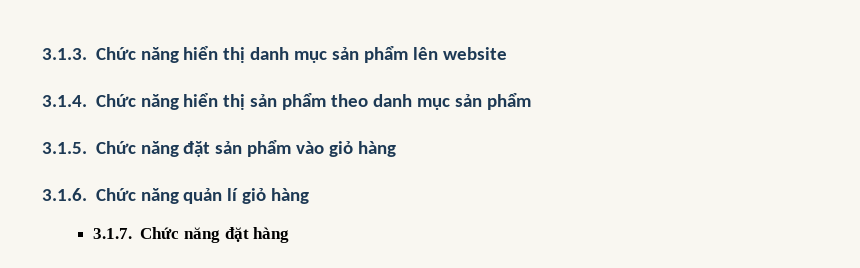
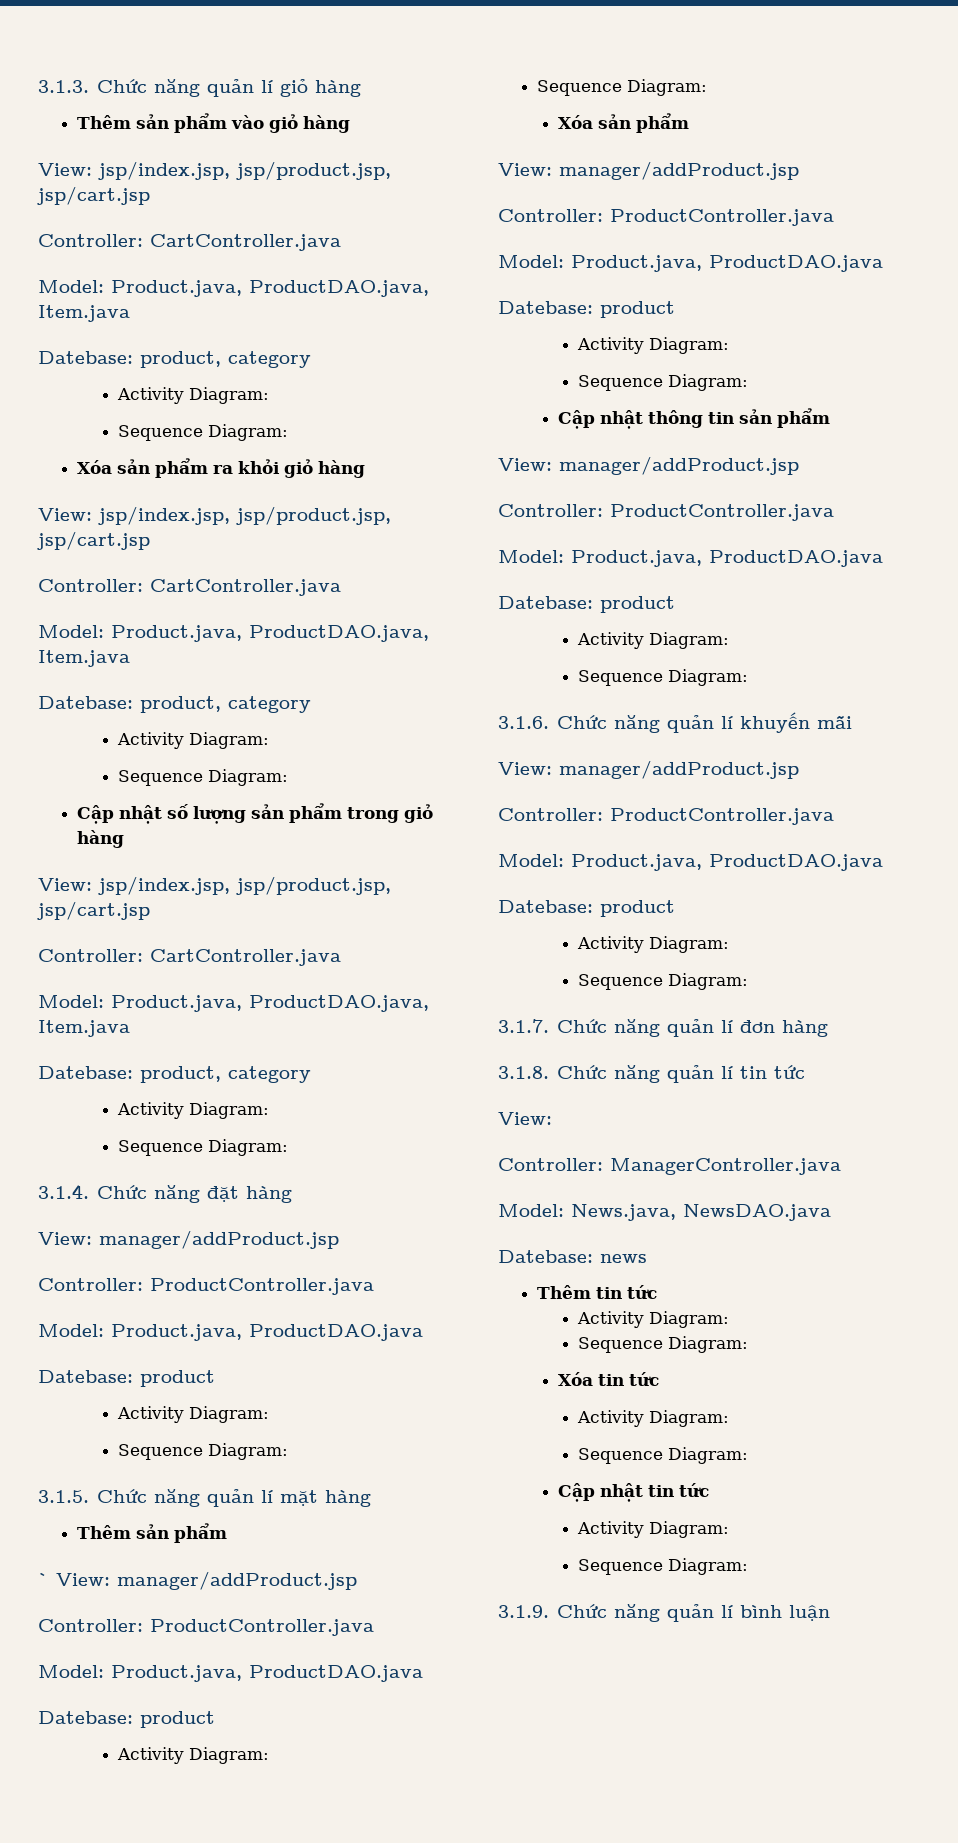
- 3.1.3. Chức năng hiển thị danh mục sản phẩm lên website
- 3.1.4. Chức năng hiển thị sản phẩm theo danh mục sản phẩm
- 3.1.5. Chức năng đặt sản phẩm vào giỏ hàng
- 3.1.6. Chức năng quản lí giỏ hàng
+ 3.1.3. Chức năng quản lí giỏ hàng
- 3.1.7. Chức năng đặt hàng
+ Thêm sản phẩm vào giỏ hàng
+ View: jsp/index.jsp, jsp/product.jsp, jsp/cart.jsp
+ Controller: CartController.java
+ Model: Product.java, ProductDAO.java, Item.java
+ Datebase: product, category
+ Activity Diagram:
+ Sequence Diagram:
+ Xóa sản phẩm ra khỏi giỏ hàng
+ View: jsp/index.jsp, jsp/product.jsp, jsp/cart.jsp
+ Controller: CartController.java
+ Model: Product.java, ProductDAO.java, Item.java
+ Datebase: product, category
+ Activity Diagram:
+ Sequence Diagram:
+ Cập nhật số lượng sản phẩm trong giỏ hàng
+ View: jsp/index.jsp, jsp/product.jsp, jsp/cart.jsp
+ Controller: CartController.java
+ Model: Product.java, ProductDAO.java, Item.java
+ Datebase: product, category
+ Activity Diagram:
+ Sequence Diagram:
+ 3.1.4. Chức năng đặt hàng
+ View: manager/addProduct.jsp
+ Controller: ProductController.java
+ Model: Product.java, ProductDAO.java
+ Datebase: product
+ Activity Diagram:
+ Sequence Diagram:
+ 3.1.5. Chức năng quản lí mặt hàng
+ Thêm sản phẩm
+ ` View: manager/addProduct.jsp
+ Controller: ProductController.java
+ Model: Product.java, ProductDAO.java
+ Datebase: product
+ Activity Diagram:
+ Sequence Diagram:
+ Xóa sản phẩm
+ View: manager/addProduct.jsp
+ Controller: ProductController.java
+ Model: Product.java, ProductDAO.java
+ Datebase: product
+ Activity Diagram:
+ Sequence Diagram:
+ Cập nhật thông tin sản phẩm
+ View: manager/addProduct.jsp
+ Controller: ProductController.java
+ Model: Product.java, ProductDAO.java
+ Datebase: product
+ Activity Diagram:
+ Sequence Diagram:
+ 3.1.6. Chức năng quản lí khuyến mãi
+ View: manager/addProduct.jsp
+ Controller: ProductController.java
+ Model: Product.java, ProductDAO.java
+ Datebase: product
+ Activity Diagram:
+ Sequence Diagram:
+ 3.1.7. Chức năng quản lí đơn hàng
+ 3.1.8. Chức năng quản lí tin tức
+ View:
+ Controller: ManagerController.java
+ Model: News.java, NewsDAO.java
+ Datebase: news
+ Thêm tin tức
+ Activity Diagram:
+ Sequence Diagram:
+ Xóa tin tức
+ Activity Diagram:
+ Sequence Diagram:
+ Cập nhật tin tức
+ Activity Diagram:
+ Sequence Diagram:
+ 3.1.9. Chức năng quản lí bình luận

